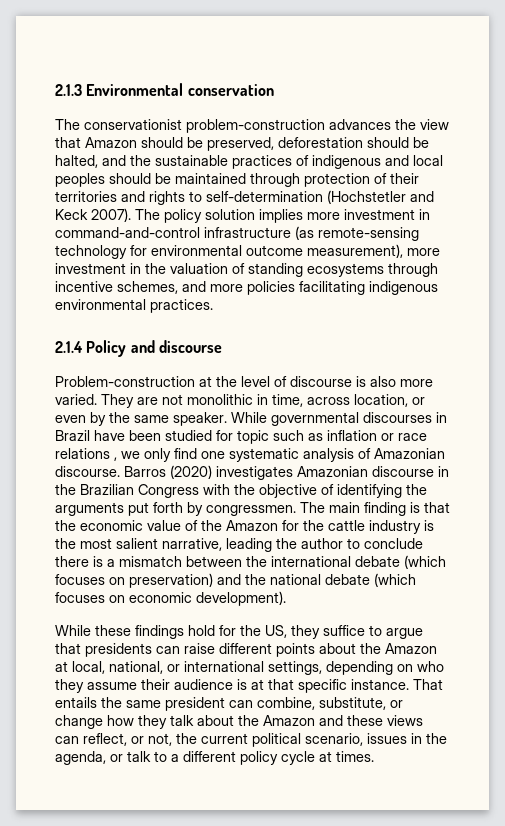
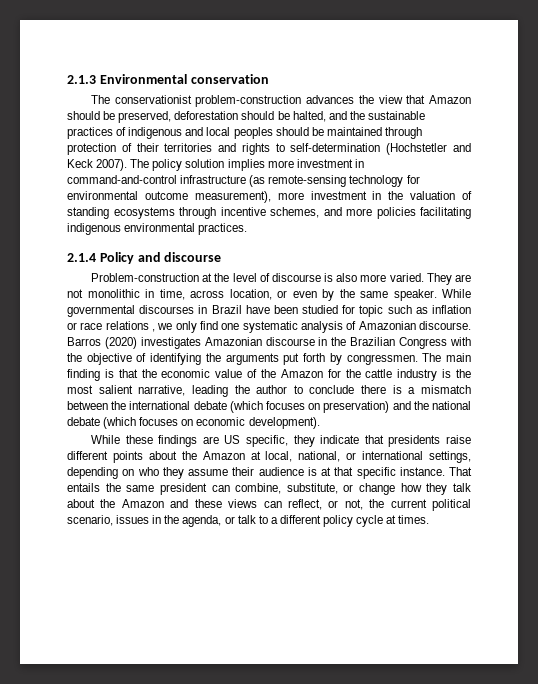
- While these findings hold for the US, they suffice to argue that presidents can raise different points about the Amazon at local, national, or international settings, depending on who they assume their audience is at that specific instance.
+ While these findings are US specific, they indicate that presidents raise different points about the Amazon at local, national, or international settings, depending on who they assume their audience is at that specific instance.

